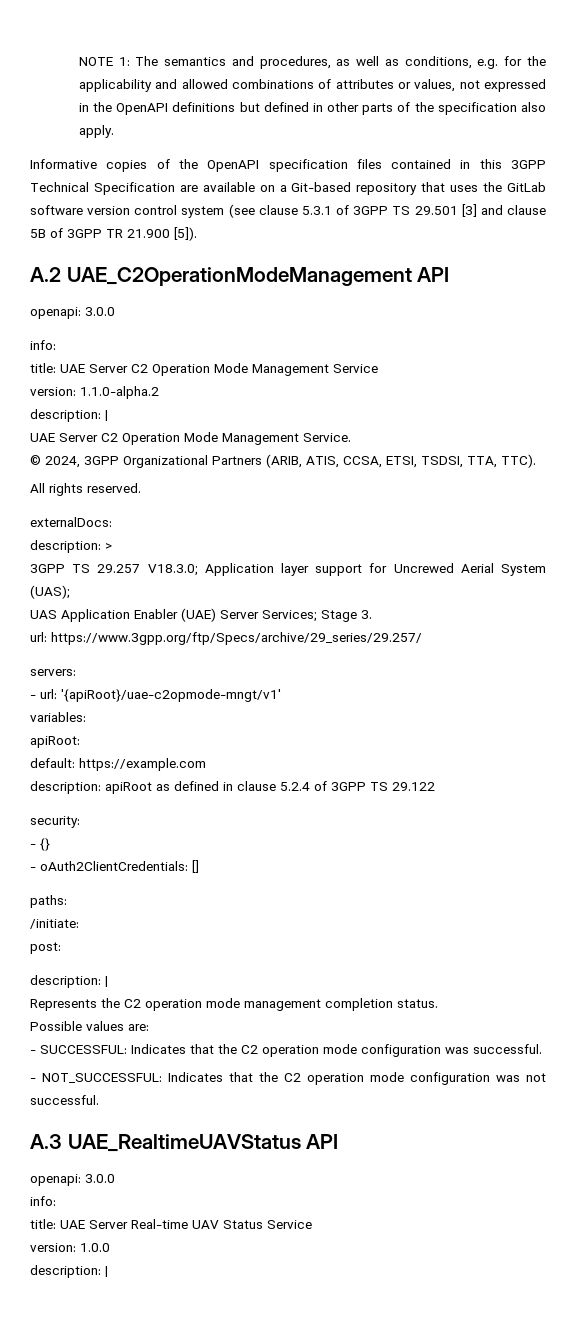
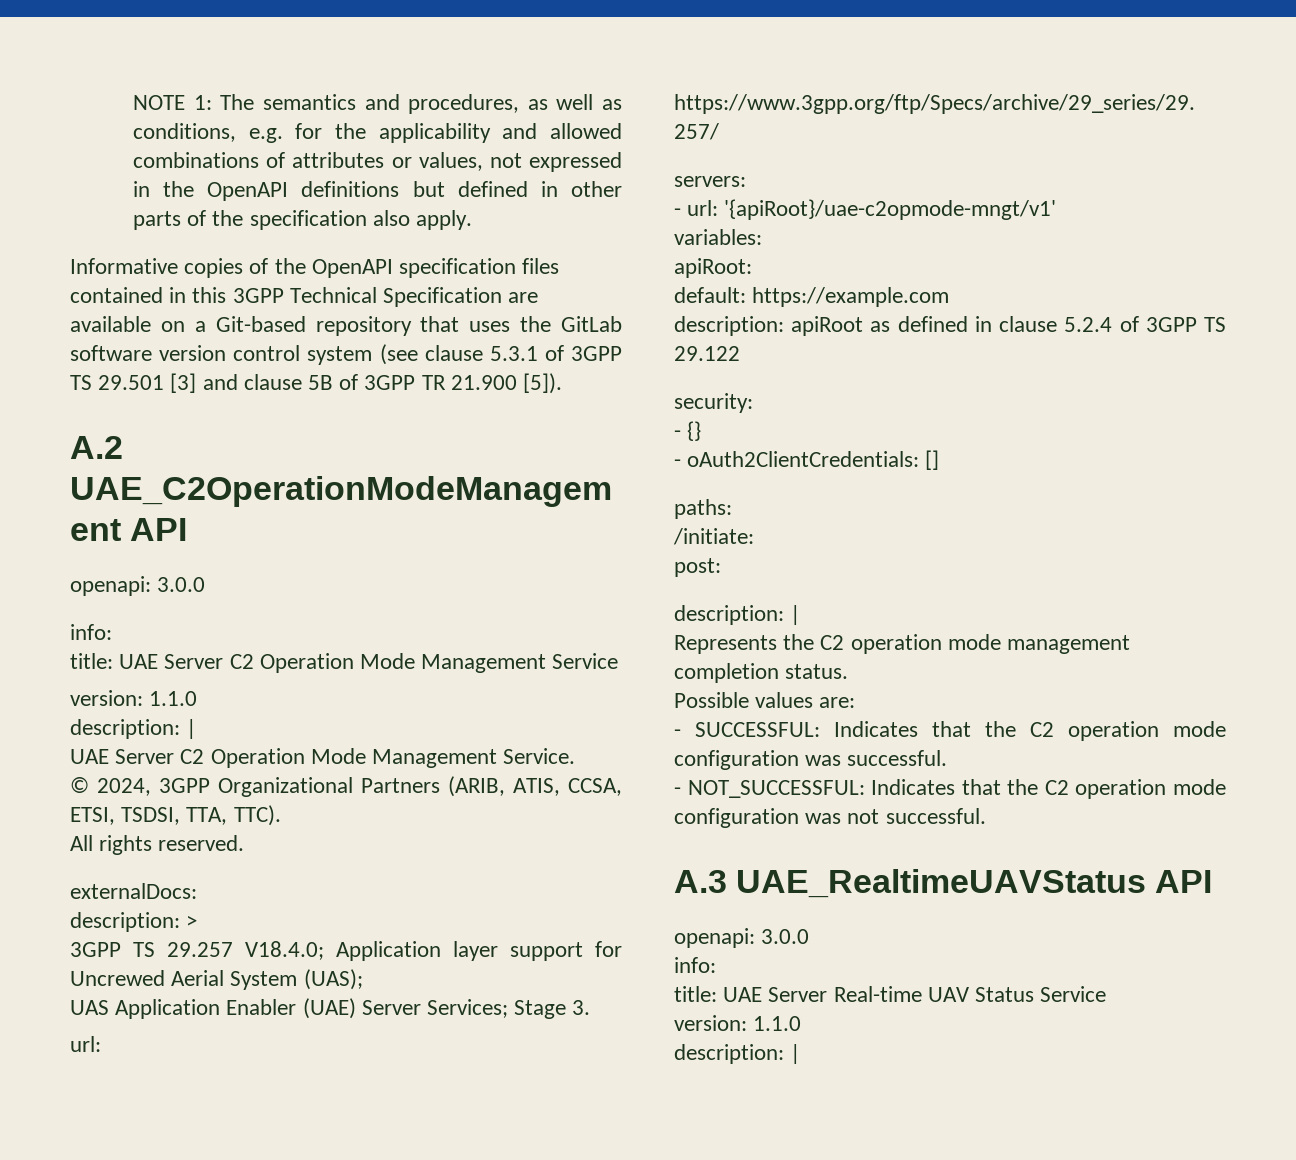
  title: UAE Server C2 Operation Mode Management Service
- version: 1.1.0-alpha.2
+ version: 1.1.0
- 3GPP TS 29.257 V18.3.0; Application layer support for Uncrewed Aerial System (UAS);
+ 3GPP TS 29.257 V18.4.0; Application layer support for Uncrewed Aerial System (UAS);
  title: UAE Server Real-time UAV Status Service
- version: 1.0.0
+ version: 1.1.0

